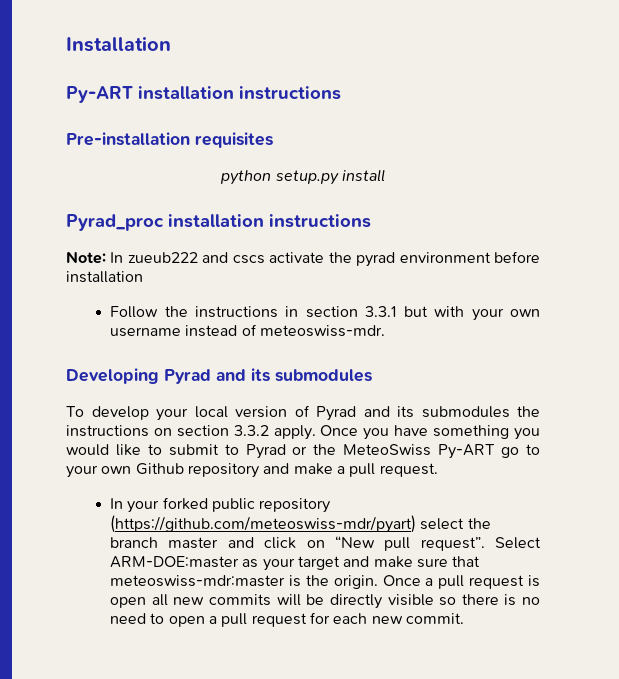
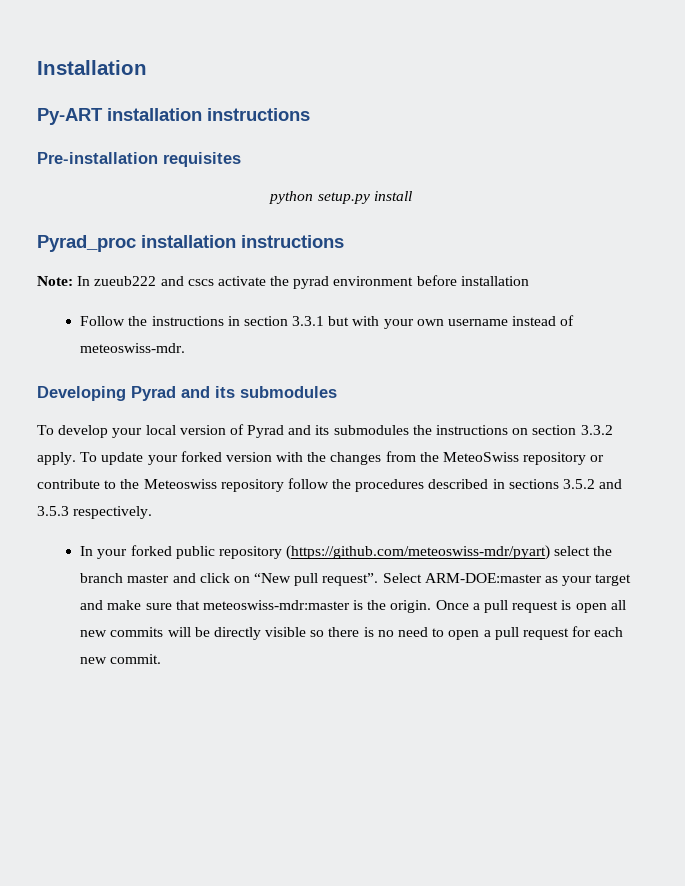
- Once you have something you would like to submit to Pyrad or the MeteoSwiss Py-ART go to your own Github repository and make a pull request.
+ To update your forked version with the changes from the MeteoSwiss repository or contribute to the Meteoswiss repository follow the procedures described in sections 3.5.2 and 3.5.3 respectively.

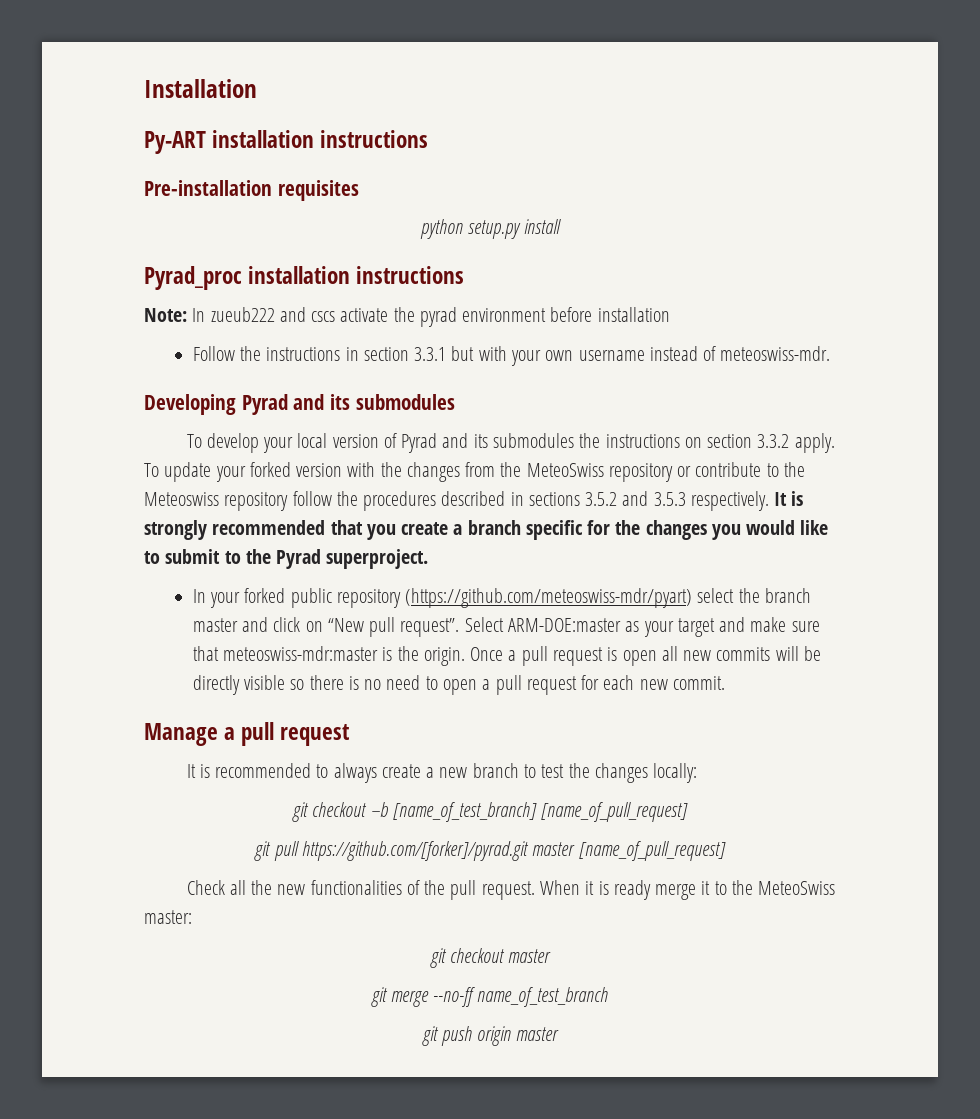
+ It is strongly recommended that you create a branch specific for the changes you would like to submit to the Pyrad superproject.
+ Manage a pull request
+ It is recommended to always create a new branch to test the changes locally:
+ git checkout –b [name_of_test_branch] [name_of_pull_request]
+ git pull https://github.com/[forker]/pyrad.git master [name_of_pull_request]
+ Check all the new functionalities of the pull request. When it is ready merge it to the MeteoSwiss master:
+ git checkout master
+ git merge --no-ff name_of_test_branch
+ git push origin master

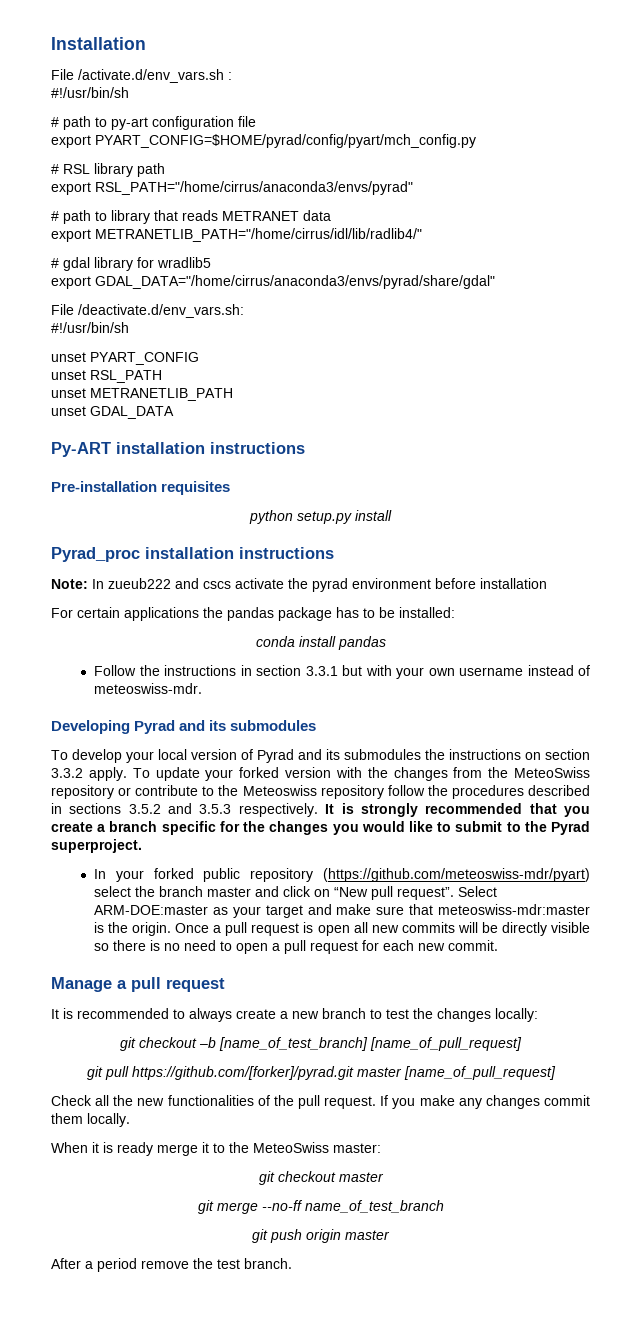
+ File /activate.d/env_vars.sh :
+ #!/usr/bin/sh
+ # path to py-art configuration file
+ export PYART_CONFIG=$HOME/pyrad/config/pyart/mch_config.py
+ # RSL library path
+ export RSL_PATH="/home/cirrus/anaconda3/envs/pyrad"
+ # path to library that reads METRANET data
+ export METRANETLIB_PATH="/home/cirrus/idl/lib/radlib4/"
+ # gdal library for wradlib5
+ export GDAL_DATA="/home/cirrus/anaconda3/envs/pyrad/share/gdal"
+ File /deactivate.d/env_vars.sh:
+ #!/usr/bin/sh
+ unset PYART_CONFIG
+ unset RSL_PATH
+ unset METRANETLIB_PATH
+ unset GDAL_DATA
+ For certain applications the pandas package has to be installed:
+ conda install pandas
- Check all the new functionalities of the pull request. When it is ready merge it to the MeteoSwiss master:
+ Check all the new functionalities of the pull request. If you make any changes commit them locally.
+ When it is ready merge it to the MeteoSwiss master:
+ After a period remove the test branch.

